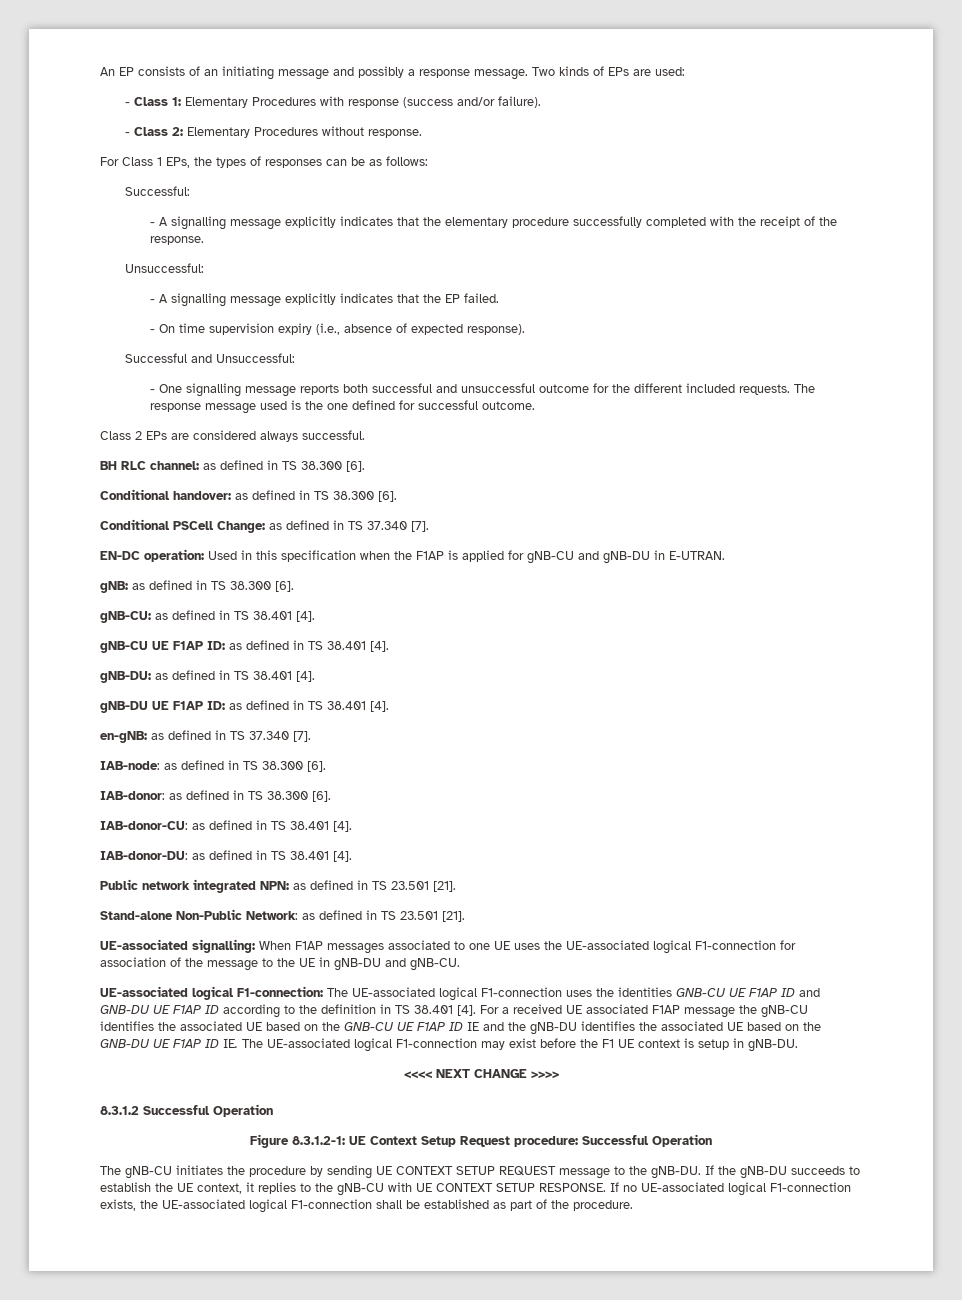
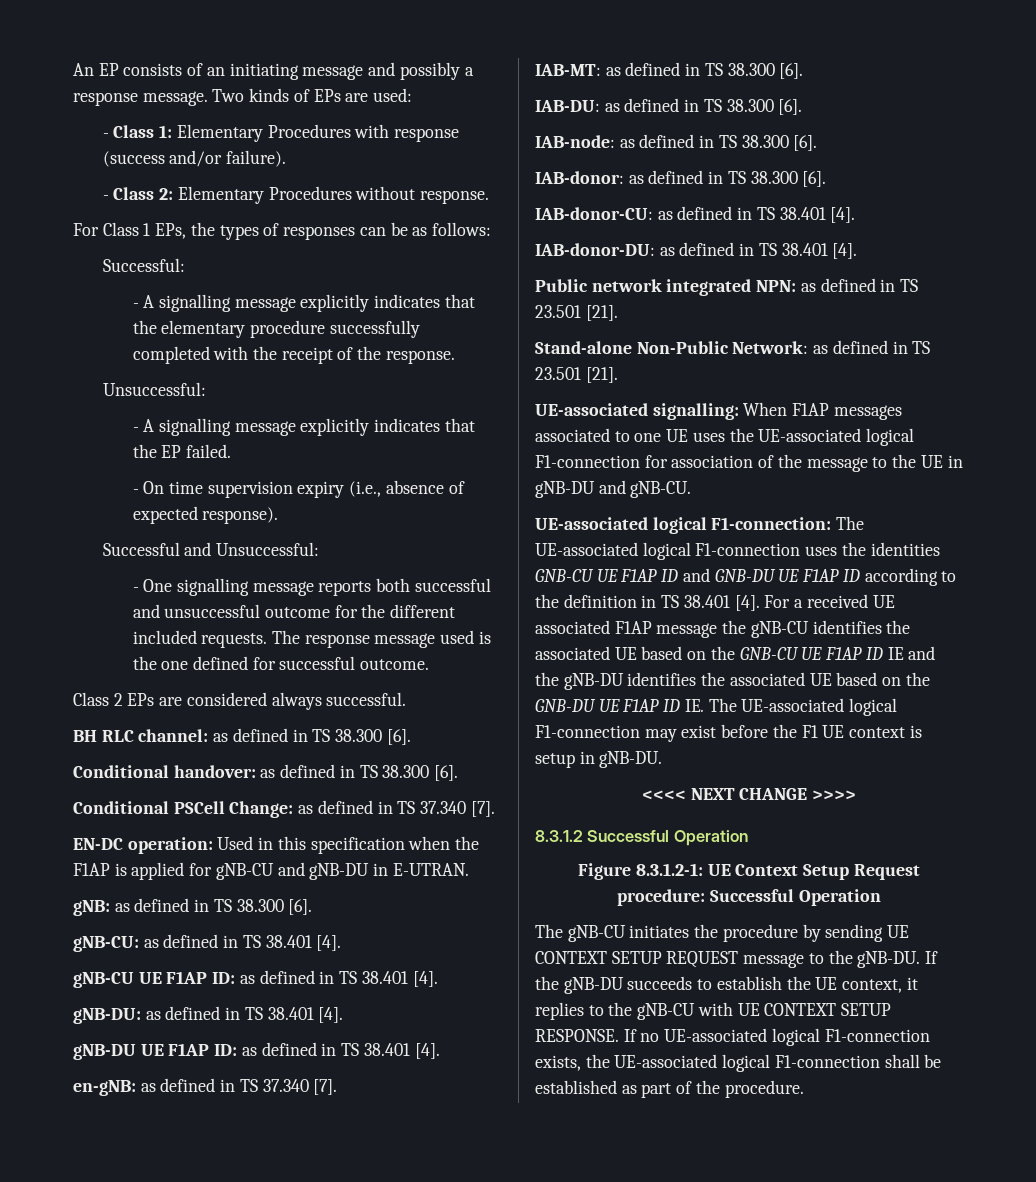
+ IAB-MT: as defined in TS 38.300 [6].
+ IAB-DU: as defined in TS 38.300 [6].

